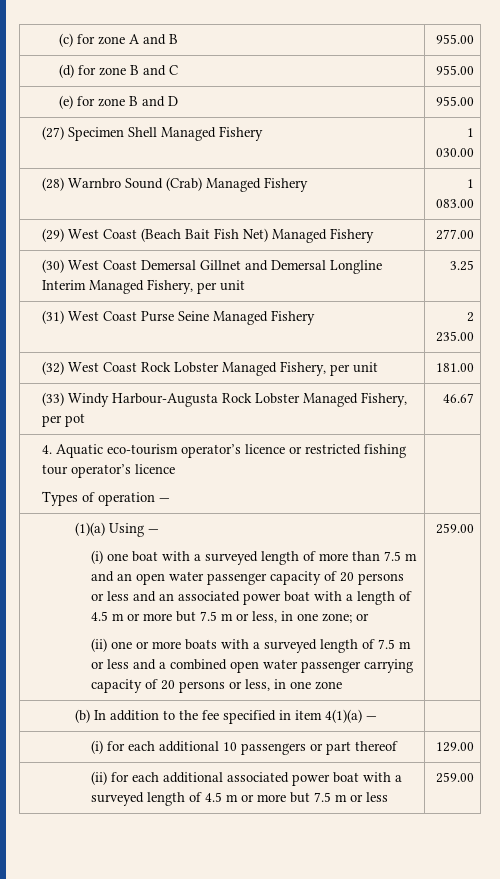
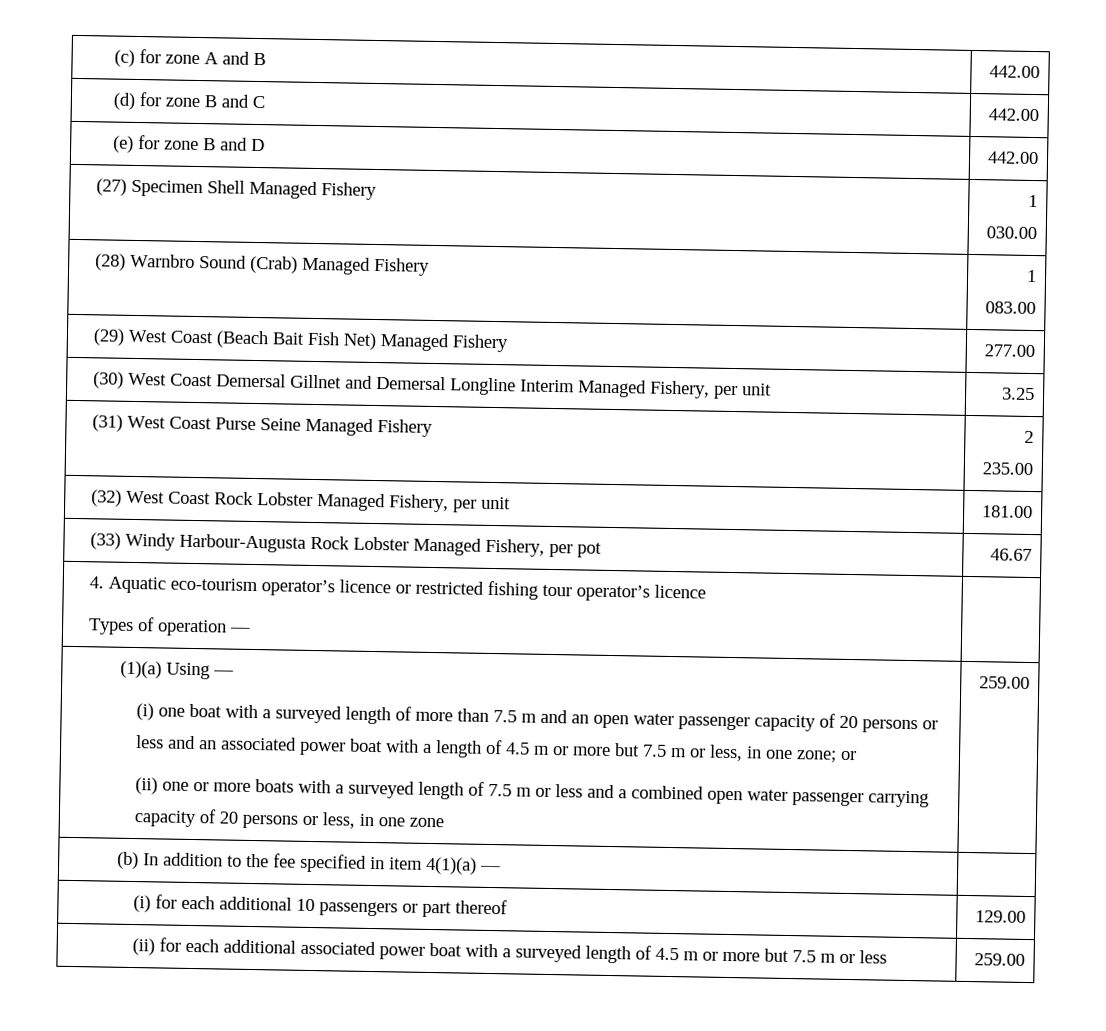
- (c) for zone A and B | 955.00
+ (c) for zone A and B | 442.00
- (d) for zone B and C | 955.00
+ (d) for zone B and C | 442.00
- (e) for zone B and D | 955.00
+ (e) for zone B and D | 442.00

